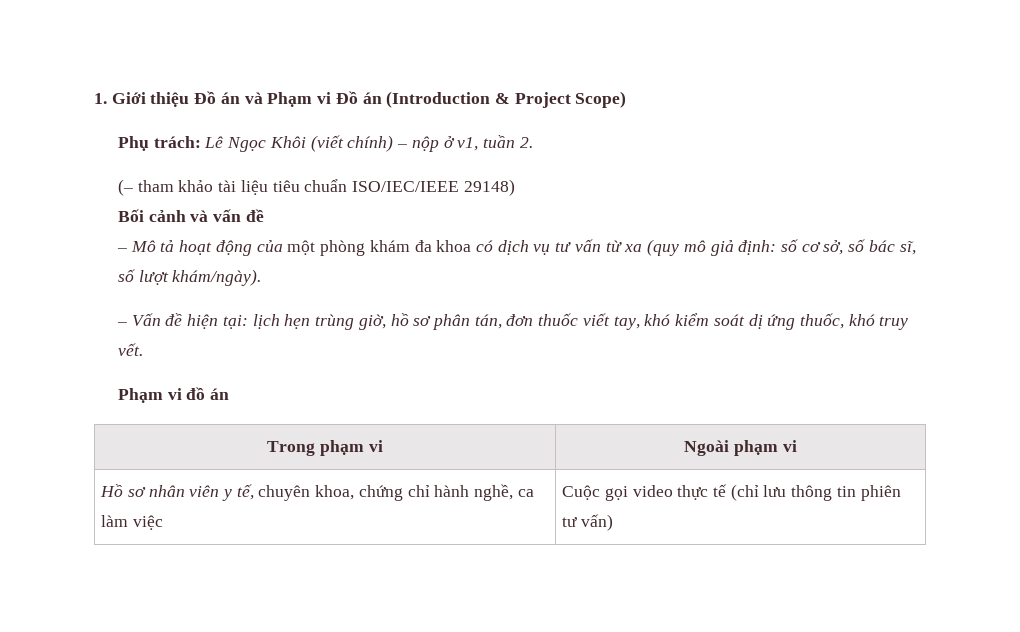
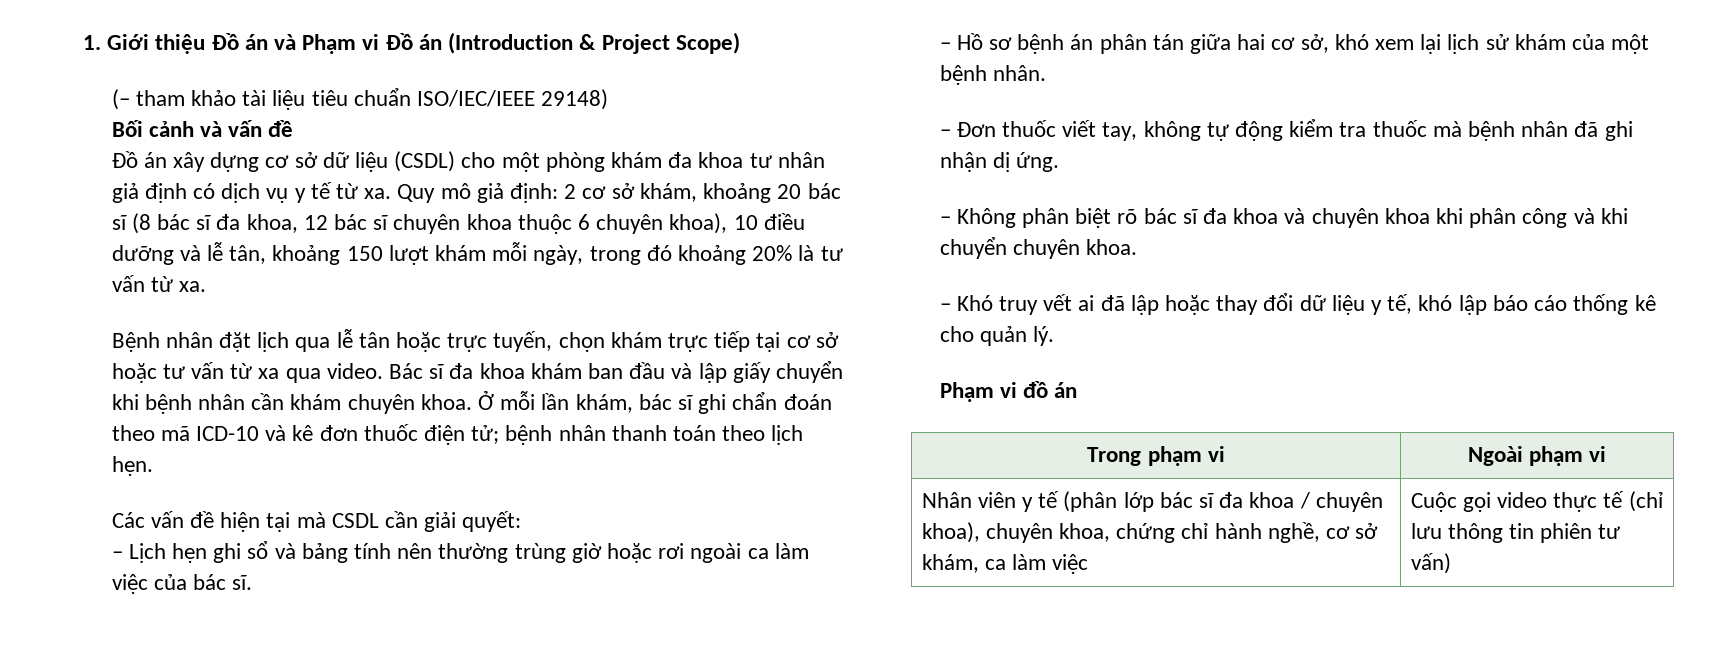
- Phụ trách: Lê Ngọc Khôi (viết chính) – nộp ở v1, tuần 2.
- – Mô tả hoạt động của một phòng khám đa khoa có dịch vụ tư vấn từ xa (quy mô giả định: số cơ sở, số bác sĩ, số lượt khám/ngày).
- – Vấn đề hiện tại: lịch hẹn trùng giờ, hồ sơ phân tán, đơn thuốc viết tay, khó kiểm soát dị ứng thuốc, khó truy vết.
+ Đồ án xây dựng cơ sở dữ liệu (CSDL) cho một phòng khám đa khoa tư nhân giả định có dịch vụ y tế từ xa. Quy mô giả định: 2 cơ sở khám, khoảng 20 bác sĩ (8 bác sĩ đa khoa, 12 bác sĩ chuyên khoa thuộc 6 chuyên khoa), 10 điều dưỡng và lễ tân, khoảng 150 lượt khám mỗi ngày, trong đó khoảng 20% là tư vấn từ xa.
+ Bệnh nhân đặt lịch qua lễ tân hoặc trực tuyến, chọn khám trực tiếp tại cơ sở hoặc tư vấn từ xa qua video. Bác sĩ đa khoa khám ban đầu và lập giấy chuyển khi bệnh nhân cần khám chuyên khoa. Ở mỗi lần khám, bác sĩ ghi chẩn đoán theo mã ICD-10 và kê đơn thuốc điện tử; bệnh nhân thanh toán theo lịch hẹn.
+ Các vấn đề hiện tại mà CSDL cần giải quyết:
+ – Lịch hẹn ghi sổ và bảng tính nên thường trùng giờ hoặc rơi ngoài ca làm việc của bác sĩ.
+ – Hồ sơ bệnh án phân tán giữa hai cơ sở, khó xem lại lịch sử khám của một bệnh nhân.
+ – Đơn thuốc viết tay, không tự động kiểm tra thuốc mà bệnh nhân đã ghi nhận dị ứng.
+ – Không phân biệt rõ bác sĩ đa khoa và chuyên khoa khi phân công và khi chuyển chuyên khoa.
+ – Khó truy vết ai đã lập hoặc thay đổi dữ liệu y tế, khó lập báo cáo thống kê cho quản lý.
- Hồ sơ nhân viên y tế, chuyên khoa, chứng chỉ hành nghề, ca làm việc | Cuộc gọi video thực tế (chỉ lưu thông tin phiên tư vấn)
+ Nhân viên y tế (phân lớp bác sĩ đa khoa / chuyên khoa), chuyên khoa, chứng chỉ hành nghề, cơ sở khám, ca làm việc | Cuộc gọi video thực tế (chỉ lưu thông tin phiên tư vấn)

